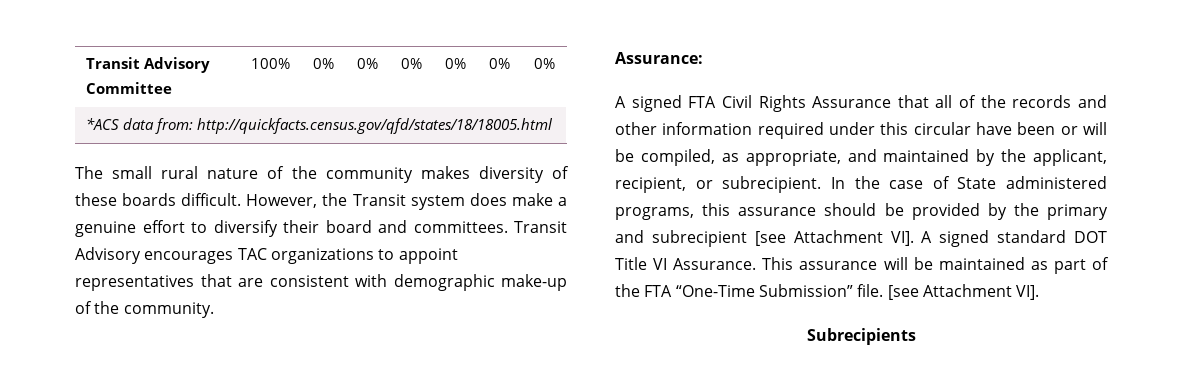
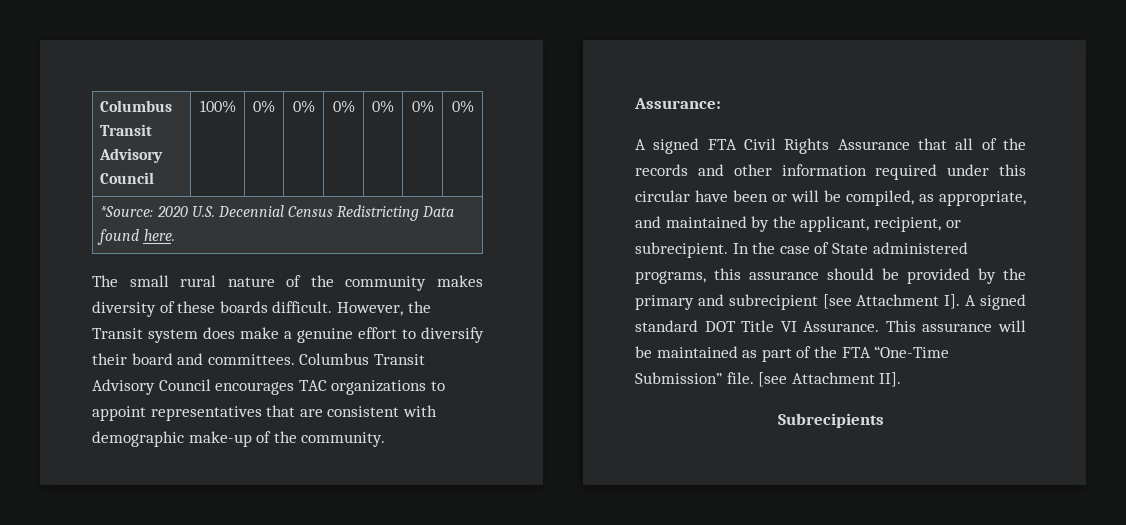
- Transit Advisory Committee | 100% | 0% | 0% | 0% | 0% | 0% | 0%
+ Columbus Transit Advisory Council | 100% | 0% | 0% | 0% | 0% | 0% | 0%
- *ACS data from: http://quickfacts.census.gov/qfd/states/18/18005.html
+ *Source: 2020 U.S. Decennial Census Redistricting Data found here.
- Transit Advisory encourages TAC organizations to appoint representatives that are consistent with demographic make-up of the community.
+ Columbus Transit Advisory Council encourages TAC organizations to appoint representatives that are consistent with demographic make-up of the community.
- In the case of State administered programs, this assurance should be provided by the primary and subrecipient [see Attachment VI]. A signed standard DOT Title VI Assurance.
+ In the case of State administered programs, this assurance should be provided by the primary and subrecipient [see Attachment I]. A signed standard DOT Title VI Assurance.
- This assurance will be maintained as part of the FTA “One-Time Submission” file. [see Attachment VI].
+ This assurance will be maintained as part of the FTA “One-Time Submission” file. [see Attachment II].

